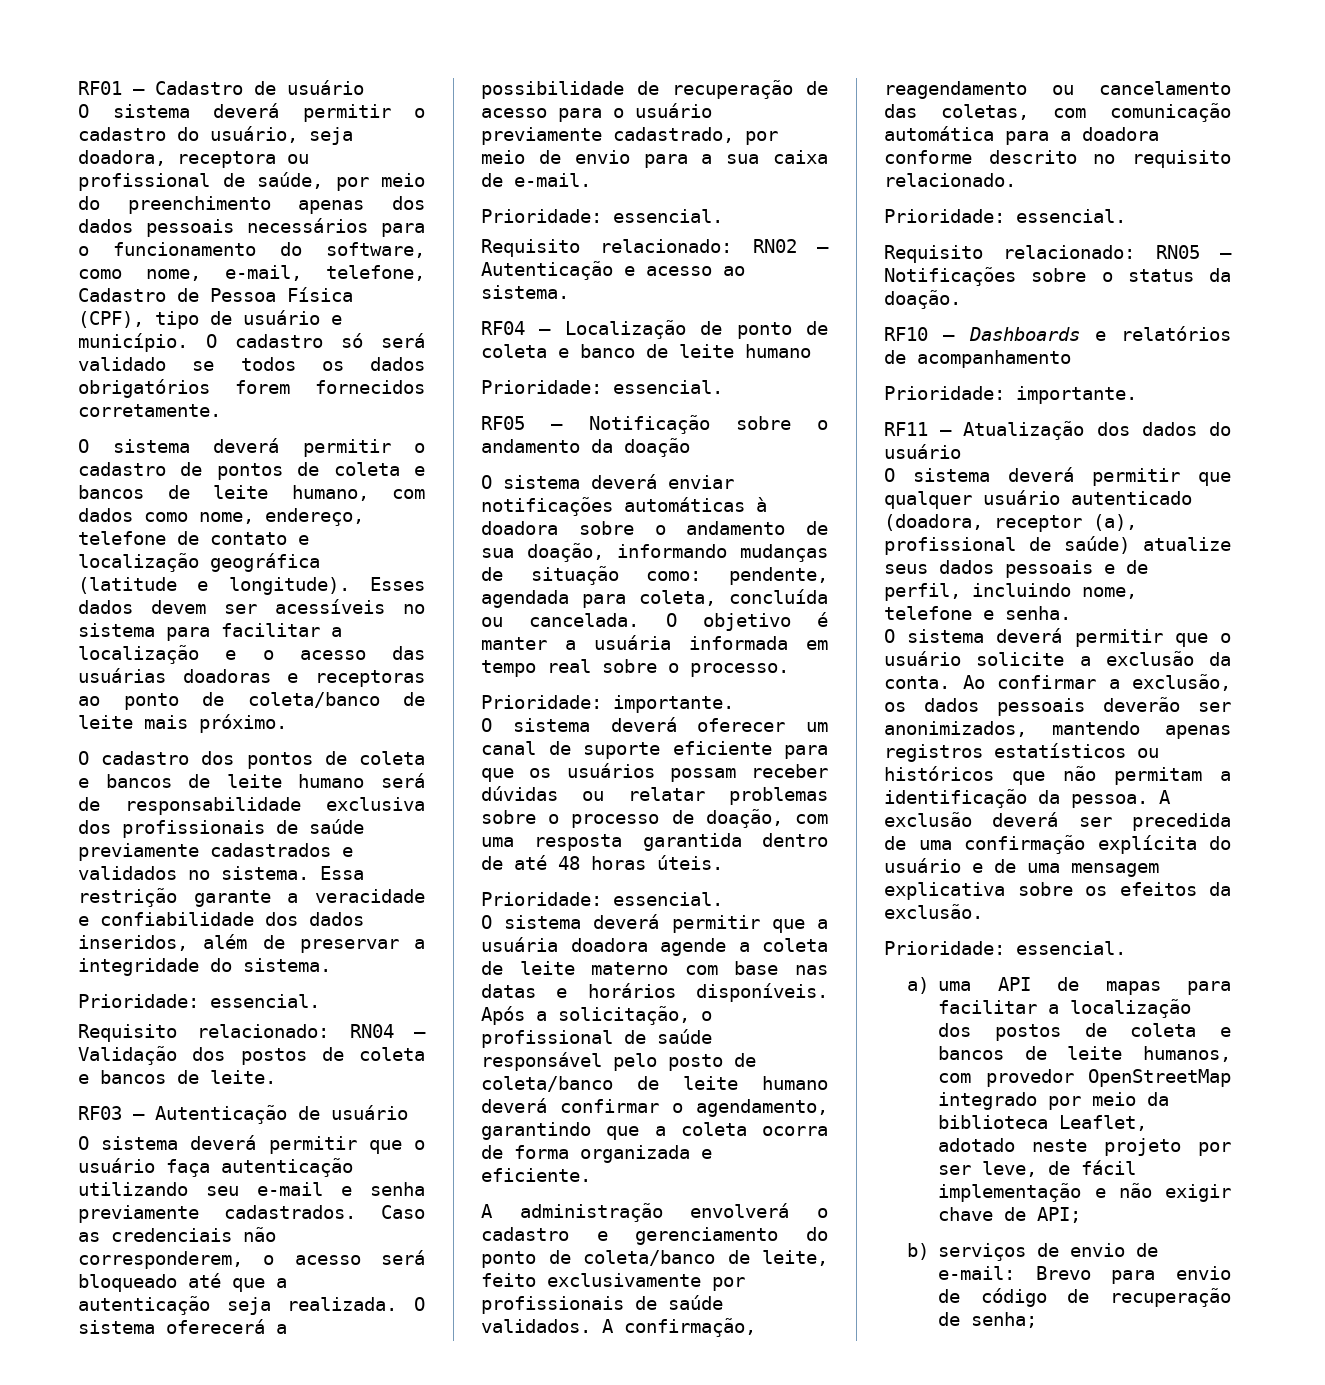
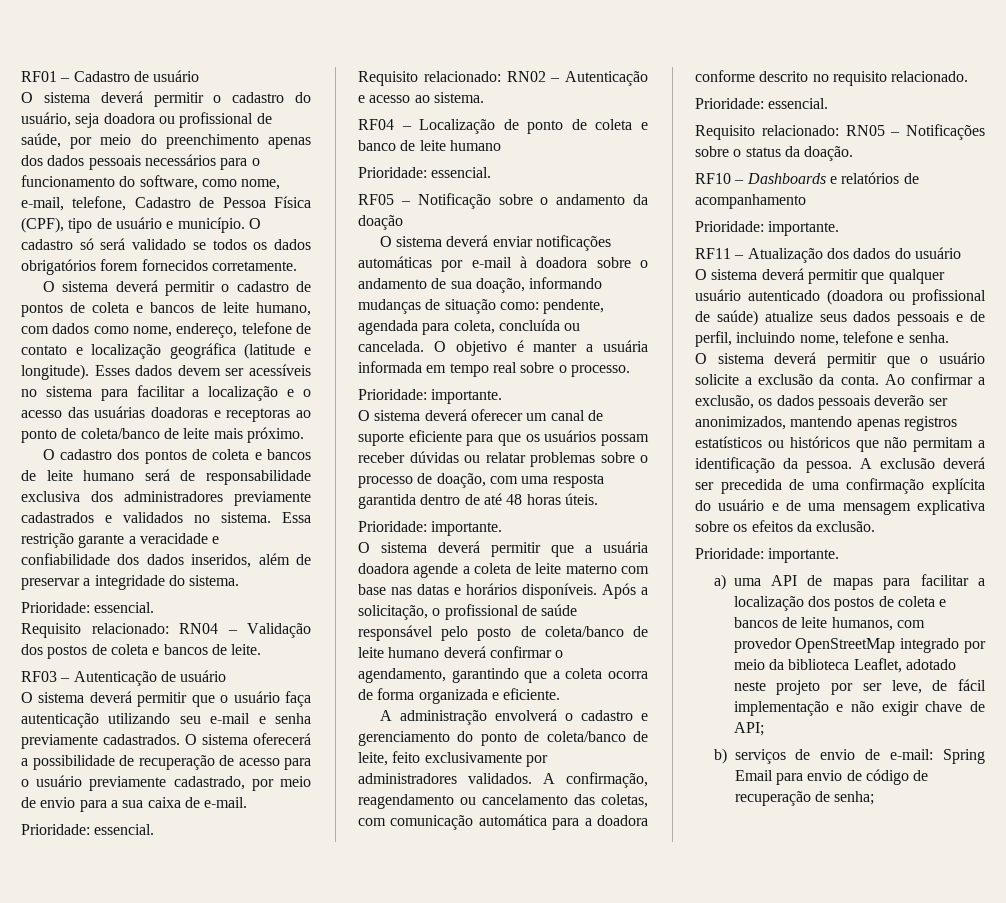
- O sistema deverá permitir o cadastro do usuário, seja doadora, receptora ou profissional de saúde, por meio do preenchimento apenas dos dados pessoais necessários para o funcionamento do software, como nome, e-mail, telefone, Cadastro de Pessoa Física (CPF), tipo de usuário e município.
+ O sistema deverá permitir o cadastro do usuário, seja doadora ou profissional de saúde, por meio do preenchimento apenas dos dados pessoais necessários para o funcionamento do software, como nome, e-mail, telefone, Cadastro de Pessoa Física (CPF), tipo de usuário e município.
- O cadastro dos pontos de coleta e bancos de leite humano será de responsabilidade exclusiva dos profissionais de saúde previamente cadastrados e validados no sistema.
+ O cadastro dos pontos de coleta e bancos de leite humano será de responsabilidade exclusiva dos administradores previamente cadastrados e validados no sistema.
- Caso as credenciais não corresponderem, o acesso será bloqueado até que a autenticação seja realizada.
- O sistema deverá enviar notificações automáticas à doadora sobre o andamento de sua doação, informando mudanças de situação como: pendente, agendada para coleta, concluída ou cancelada.
+ O sistema deverá enviar notificações automáticas por e-mail à doadora sobre o andamento de sua doação, informando mudanças de situação como: pendente, agendada para coleta, concluída ou cancelada.
  O sistema deverá oferecer um canal de suporte eficiente para que os usuários possam receber dúvidas ou relatar problemas sobre o processo de doação, com uma resposta garantida dentro de até 48 horas úteis.
- Prioridade: essencial.
+ Prioridade: importante.
- A administração envolverá o cadastro e gerenciamento do ponto de coleta/banco de leite, feito exclusivamente por profissionais de saúde validados.
+ A administração envolverá o cadastro e gerenciamento do ponto de coleta/banco de leite, feito exclusivamente por administradores validados.
- O sistema deverá permitir que qualquer usuário autenticado (doadora, receptor (a), profissional de saúde) atualize seus dados pessoais e de perfil, incluindo nome, telefone e senha.
+ O sistema deverá permitir que qualquer usuário autenticado (doadora ou profissional de saúde) atualize seus dados pessoais e de perfil, incluindo nome, telefone e senha.
  A exclusão deverá ser precedida de uma confirmação explícita do usuário e de uma mensagem explicativa sobre os efeitos da exclusão.
- Prioridade: essencial.
+ Prioridade: importante.
- b) serviços de envio de e-mail: Brevo para envio de código de recuperação de senha;
+ b) serviços de envio de e-mail: Spring Email para envio de código de recuperação de senha;

